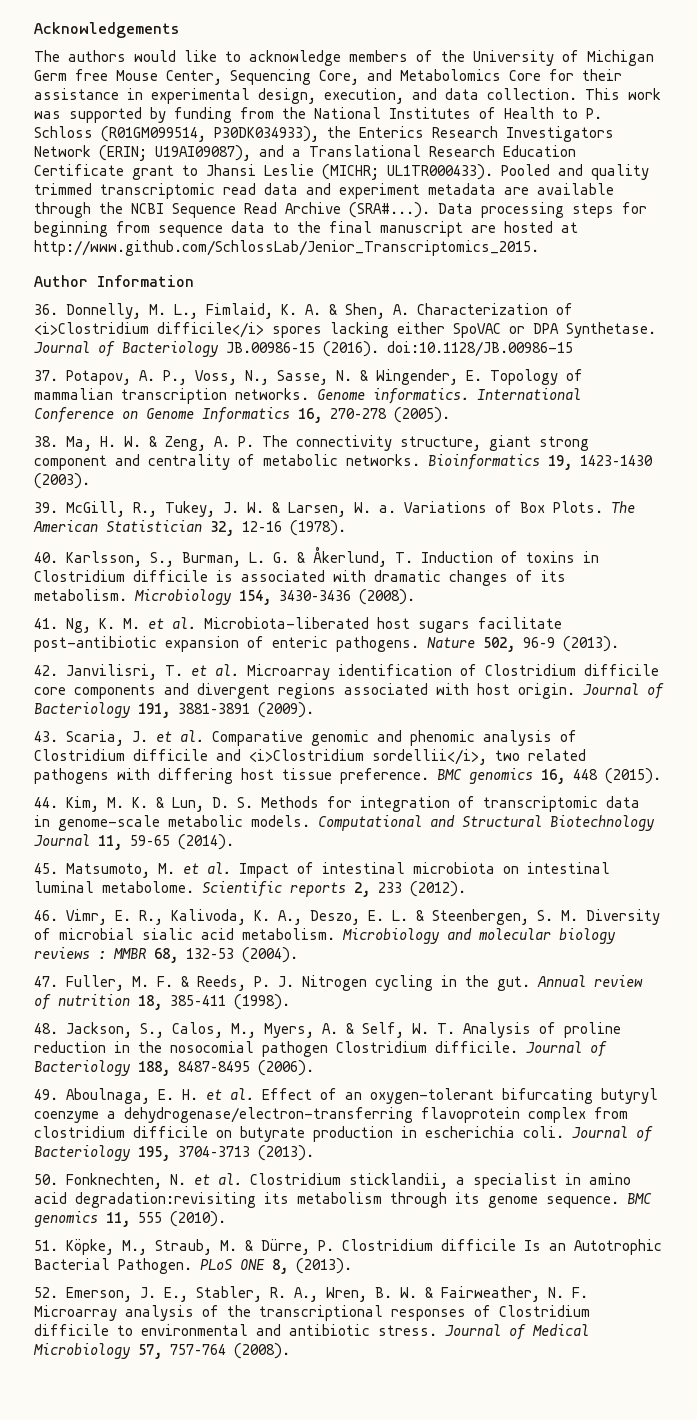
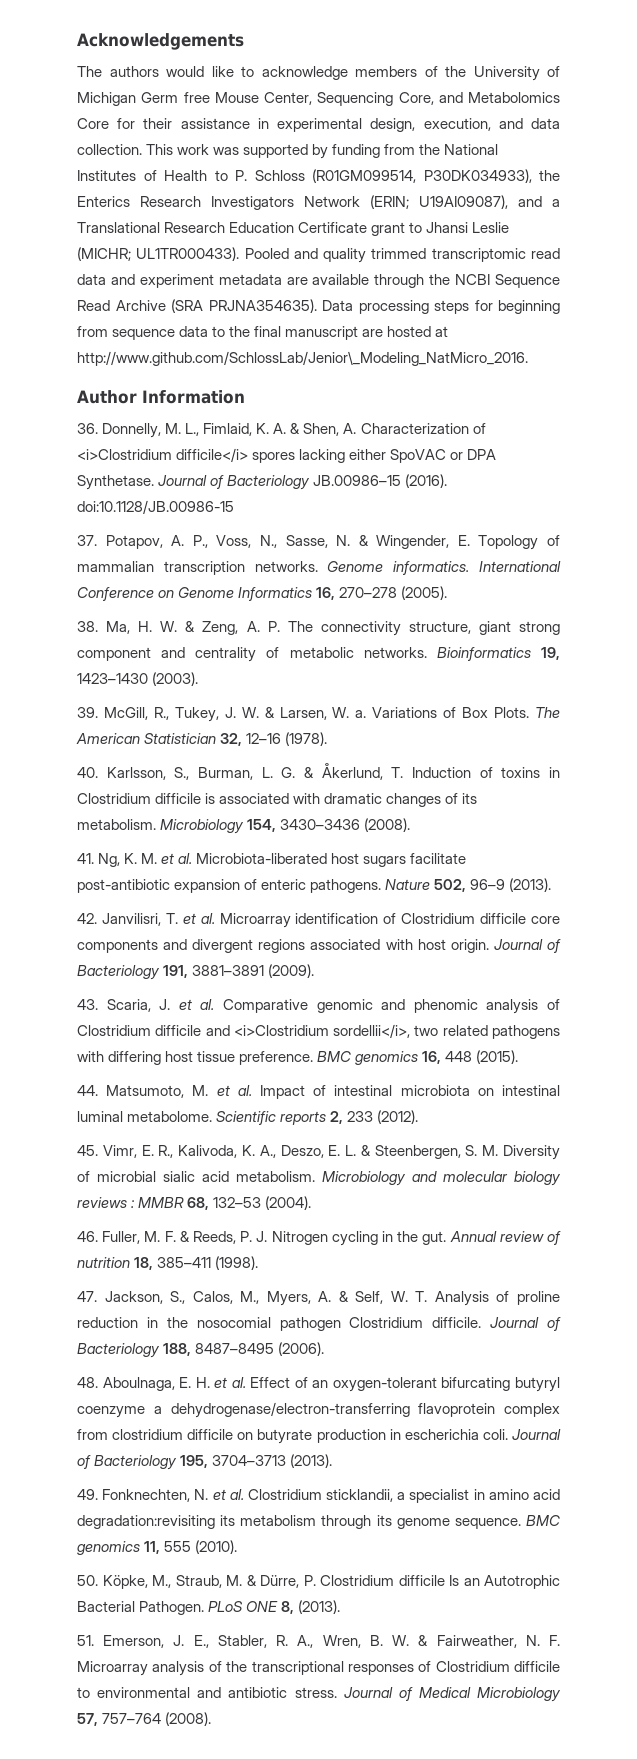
- Pooled and quality trimmed transcriptomic read data and experiment metadata are available through the NCBI Sequence Read Archive (SRA#...). Data processing steps for beginning from sequence data to the final manuscript are hosted at http://www.github.com/SchlossLab/Jenior_Transcriptomics_2015.
+ Pooled and quality trimmed transcriptomic read data and experiment metadata are available through the NCBI Sequence Read Archive (SRA PRJNA354635). Data processing steps for beginning from sequence data to the final manuscript are hosted at http://www.github.com/SchlossLab/Jenior\_Modeling_NatMicro_2016.
- 44. Kim, M. K. & Lun, D. S. Methods for integration of transcriptomic data in genome-scale metabolic models. Computational and Structural Biotechnology Journal 11, 59–65 (2014).
- 45. Matsumoto, M. et al. Impact of intestinal microbiota on intestinal luminal metabolome.
+ 44. Matsumoto, M. et al. Impact of intestinal microbiota on intestinal luminal metabolome.
- 46. Vimr, E. R., Kalivoda, K. A., Deszo, E. L. & Steenbergen, S. M. Diversity of microbial sialic acid metabolism.
+ 45. Vimr, E. R., Kalivoda, K. A., Deszo, E. L. & Steenbergen, S. M. Diversity of microbial sialic acid metabolism.
- 47. Fuller, M. F. & Reeds, P. J. Nitrogen cycling in the gut.
+ 46. Fuller, M. F. & Reeds, P. J. Nitrogen cycling in the gut.
- 48. Jackson, S., Calos, M., Myers, A. & Self, W. T. Analysis of proline reduction in the nosocomial pathogen Clostridium difficile.
+ 47. Jackson, S., Calos, M., Myers, A. & Self, W. T. Analysis of proline reduction in the nosocomial pathogen Clostridium difficile.
- 49. Aboulnaga, E. H. et al. Effect of an oxygen-tolerant bifurcating butyryl coenzyme a dehydrogenase/electron-transferring flavoprotein complex from clostridium difficile on butyrate production in escherichia coli.
+ 48. Aboulnaga, E. H. et al. Effect of an oxygen-tolerant bifurcating butyryl coenzyme a dehydrogenase/electron-transferring flavoprotein complex from clostridium difficile on butyrate production in escherichia coli.
- 50. Fonknechten, N. et al. Clostridium sticklandii, a specialist in amino acid degradation:revisiting its metabolism through its genome sequence.
+ 49. Fonknechten, N. et al. Clostridium sticklandii, a specialist in amino acid degradation:revisiting its metabolism through its genome sequence.
- 51. Köpke, M., Straub, M. & Dürre, P. Clostridium difficile Is an Autotrophic Bacterial Pathogen.
+ 50. Köpke, M., Straub, M. & Dürre, P. Clostridium difficile Is an Autotrophic Bacterial Pathogen.
- 52. Emerson, J. E., Stabler, R. A., Wren, B. W. & Fairweather, N. F. Microarray analysis of the transcriptional responses of Clostridium difficile to environmental and antibiotic stress.
+ 51. Emerson, J. E., Stabler, R. A., Wren, B. W. & Fairweather, N. F. Microarray analysis of the transcriptional responses of Clostridium difficile to environmental and antibiotic stress.

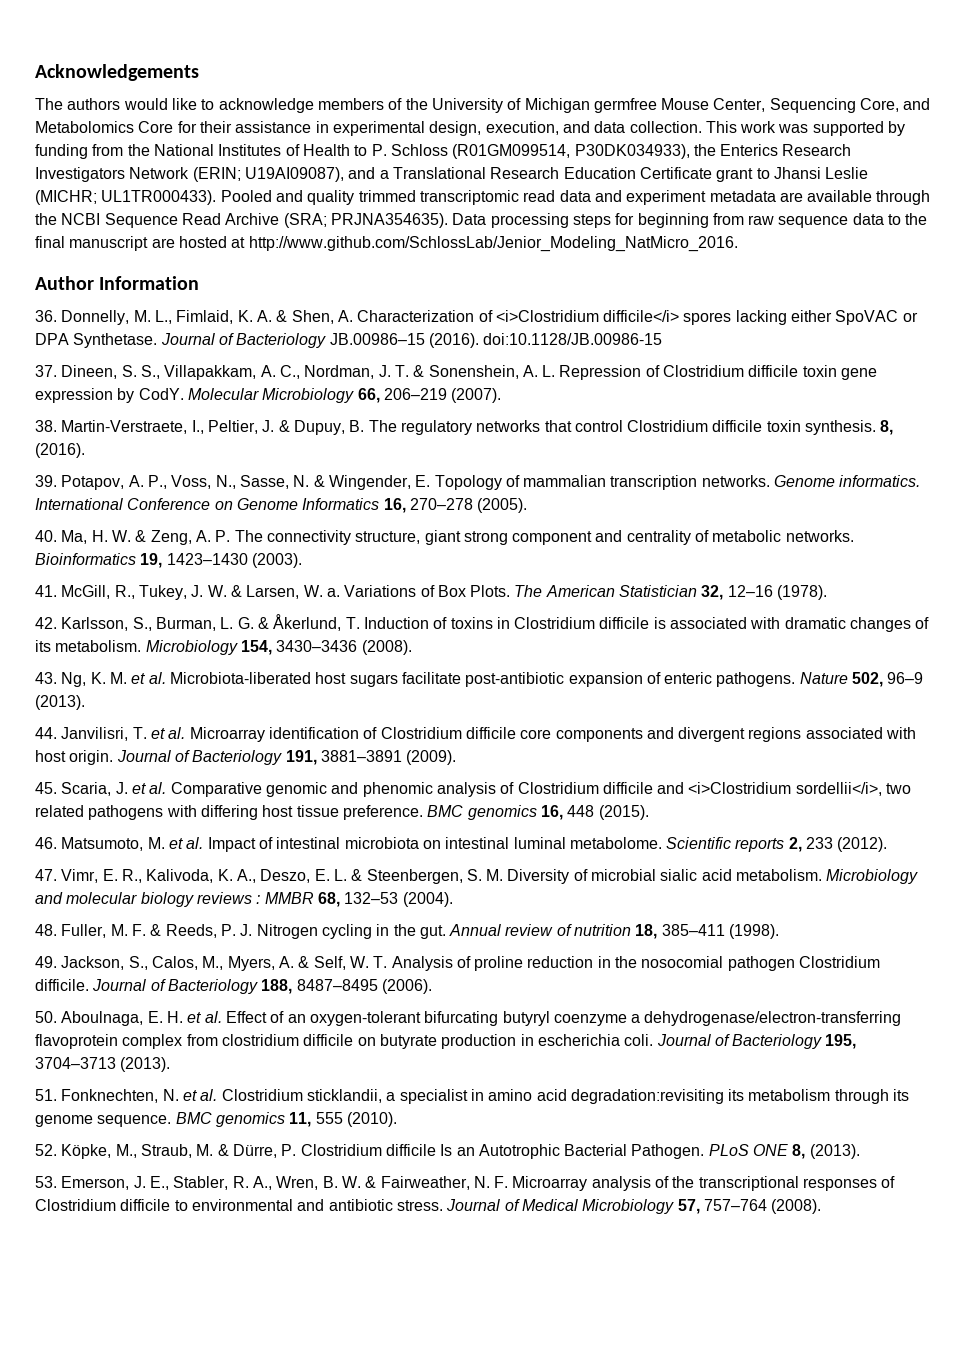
- The authors would like to acknowledge members of the University of Michigan Germ free Mouse Center, Sequencing Core, and Metabolomics Core for their assistance in experimental design, execution, and data collection.
+ The authors would like to acknowledge members of the University of Michigan germfree Mouse Center, Sequencing Core, and Metabolomics Core for their assistance in experimental design, execution, and data collection.
- Pooled and quality trimmed transcriptomic read data and experiment metadata are available through the NCBI Sequence Read Archive (SRA PRJNA354635).
+ Pooled and quality trimmed transcriptomic read data and experiment metadata are available through the NCBI Sequence Read Archive (SRA; PRJNA354635).
- Data processing steps for beginning from sequence data to the final manuscript are hosted at http://www.github.com/SchlossLab/Jenior\_Modeling_NatMicro_2016.
+ Data processing steps for beginning from raw sequence data to the final manuscript are hosted at http://www.github.com/SchlossLab/Jenior_Modeling_NatMicro_2016.
- 37. Potapov, A. P., Voss, N., Sasse, N. & Wingender, E. Topology of mammalian transcription networks.
+ 37. Dineen, S. S., Villapakkam, A. C., Nordman, J. T. & Sonenshein, A. L. Repression of Clostridium difficile toxin gene expression by CodY. Molecular Microbiology 66, 206–219 (2007).
+ 38. Martin-Verstraete, I., Peltier, J. & Dupuy, B. The regulatory networks that control Clostridium difficile toxin synthesis. 8, (2016).
+ 39. Potapov, A. P., Voss, N., Sasse, N. & Wingender, E. Topology of mammalian transcription networks.
- 38. Ma, H. W. & Zeng, A. P. The connectivity structure, giant strong component and centrality of metabolic networks.
+ 40. Ma, H. W. & Zeng, A. P. The connectivity structure, giant strong component and centrality of metabolic networks.
- 39. McGill, R., Tukey, J. W. & Larsen, W. a.
+ 41. McGill, R., Tukey, J. W. & Larsen, W. a.
- 40. Karlsson, S., Burman, L. G. & Åkerlund, T. Induction of toxins in Clostridium difficile is associated with dramatic changes of its metabolism.
+ 42. Karlsson, S., Burman, L. G. & Åkerlund, T. Induction of toxins in Clostridium difficile is associated with dramatic changes of its metabolism.
- 41. Ng, K. M. et al. Microbiota-liberated host sugars facilitate post-antibiotic expansion of enteric pathogens.
+ 43. Ng, K. M. et al. Microbiota-liberated host sugars facilitate post-antibiotic expansion of enteric pathogens.
- 42. Janvilisri, T. et al. Microarray identification of Clostridium difficile core components and divergent regions associated with host origin.
+ 44. Janvilisri, T. et al. Microarray identification of Clostridium difficile core components and divergent regions associated with host origin.
- 43. Scaria, J. et al. Comparative genomic and phenomic analysis of Clostridium difficile and <i>Clostridium sordellii</i>, two related pathogens with differing host tissue preference.
+ 45. Scaria, J. et al. Comparative genomic and phenomic analysis of Clostridium difficile and <i>Clostridium sordellii</i>, two related pathogens with differing host tissue preference.
- 44. Matsumoto, M. et al. Impact of intestinal microbiota on intestinal luminal metabolome.
+ 46. Matsumoto, M. et al. Impact of intestinal microbiota on intestinal luminal metabolome.
- 45. Vimr, E. R., Kalivoda, K. A., Deszo, E. L. & Steenbergen, S. M. Diversity of microbial sialic acid metabolism.
+ 47. Vimr, E. R., Kalivoda, K. A., Deszo, E. L. & Steenbergen, S. M. Diversity of microbial sialic acid metabolism.
- 46. Fuller, M. F. & Reeds, P. J. Nitrogen cycling in the gut.
+ 48. Fuller, M. F. & Reeds, P. J. Nitrogen cycling in the gut.
- 47. Jackson, S., Calos, M., Myers, A. & Self, W. T. Analysis of proline reduction in the nosocomial pathogen Clostridium difficile.
+ 49. Jackson, S., Calos, M., Myers, A. & Self, W. T. Analysis of proline reduction in the nosocomial pathogen Clostridium difficile.
- 48. Aboulnaga, E. H. et al. Effect of an oxygen-tolerant bifurcating butyryl coenzyme a dehydrogenase/electron-transferring flavoprotein complex from clostridium difficile on butyrate production in escherichia coli.
+ 50. Aboulnaga, E. H. et al. Effect of an oxygen-tolerant bifurcating butyryl coenzyme a dehydrogenase/electron-transferring flavoprotein complex from clostridium difficile on butyrate production in escherichia coli.
- 49. Fonknechten, N. et al. Clostridium sticklandii, a specialist in amino acid degradation:revisiting its metabolism through its genome sequence.
+ 51. Fonknechten, N. et al. Clostridium sticklandii, a specialist in amino acid degradation:revisiting its metabolism through its genome sequence.
- 50. Köpke, M., Straub, M. & Dürre, P. Clostridium difficile Is an Autotrophic Bacterial Pathogen.
+ 52. Köpke, M., Straub, M. & Dürre, P. Clostridium difficile Is an Autotrophic Bacterial Pathogen.
- 51. Emerson, J. E., Stabler, R. A., Wren, B. W. & Fairweather, N. F. Microarray analysis of the transcriptional responses of Clostridium difficile to environmental and antibiotic stress.
+ 53. Emerson, J. E., Stabler, R. A., Wren, B. W. & Fairweather, N. F. Microarray analysis of the transcriptional responses of Clostridium difficile to environmental and antibiotic stress.

